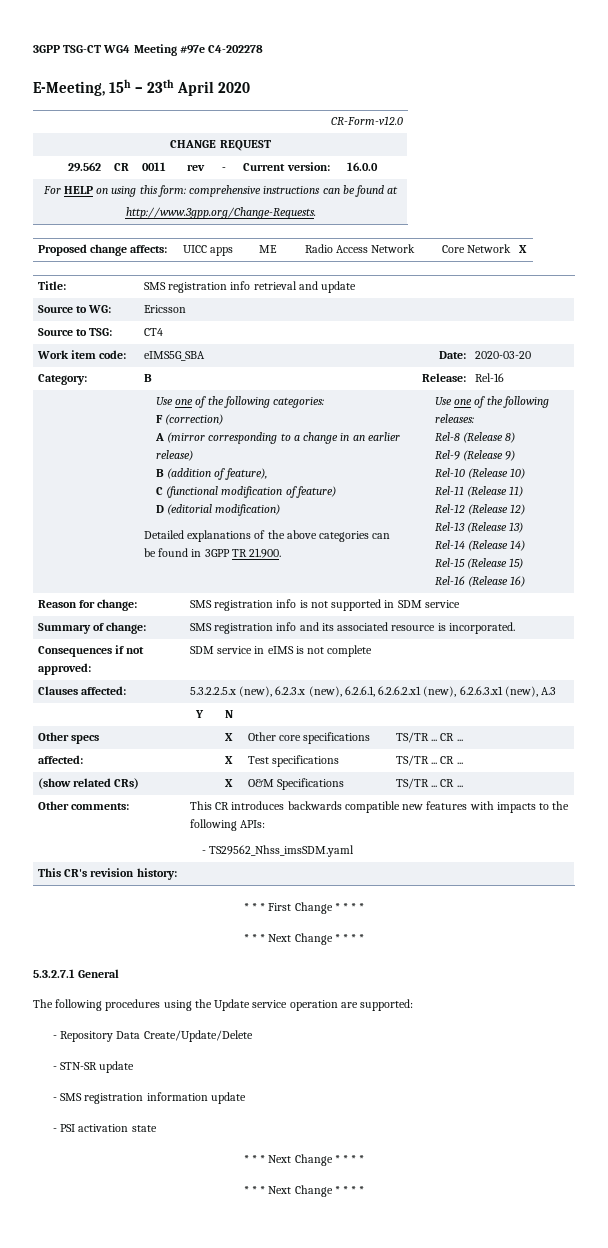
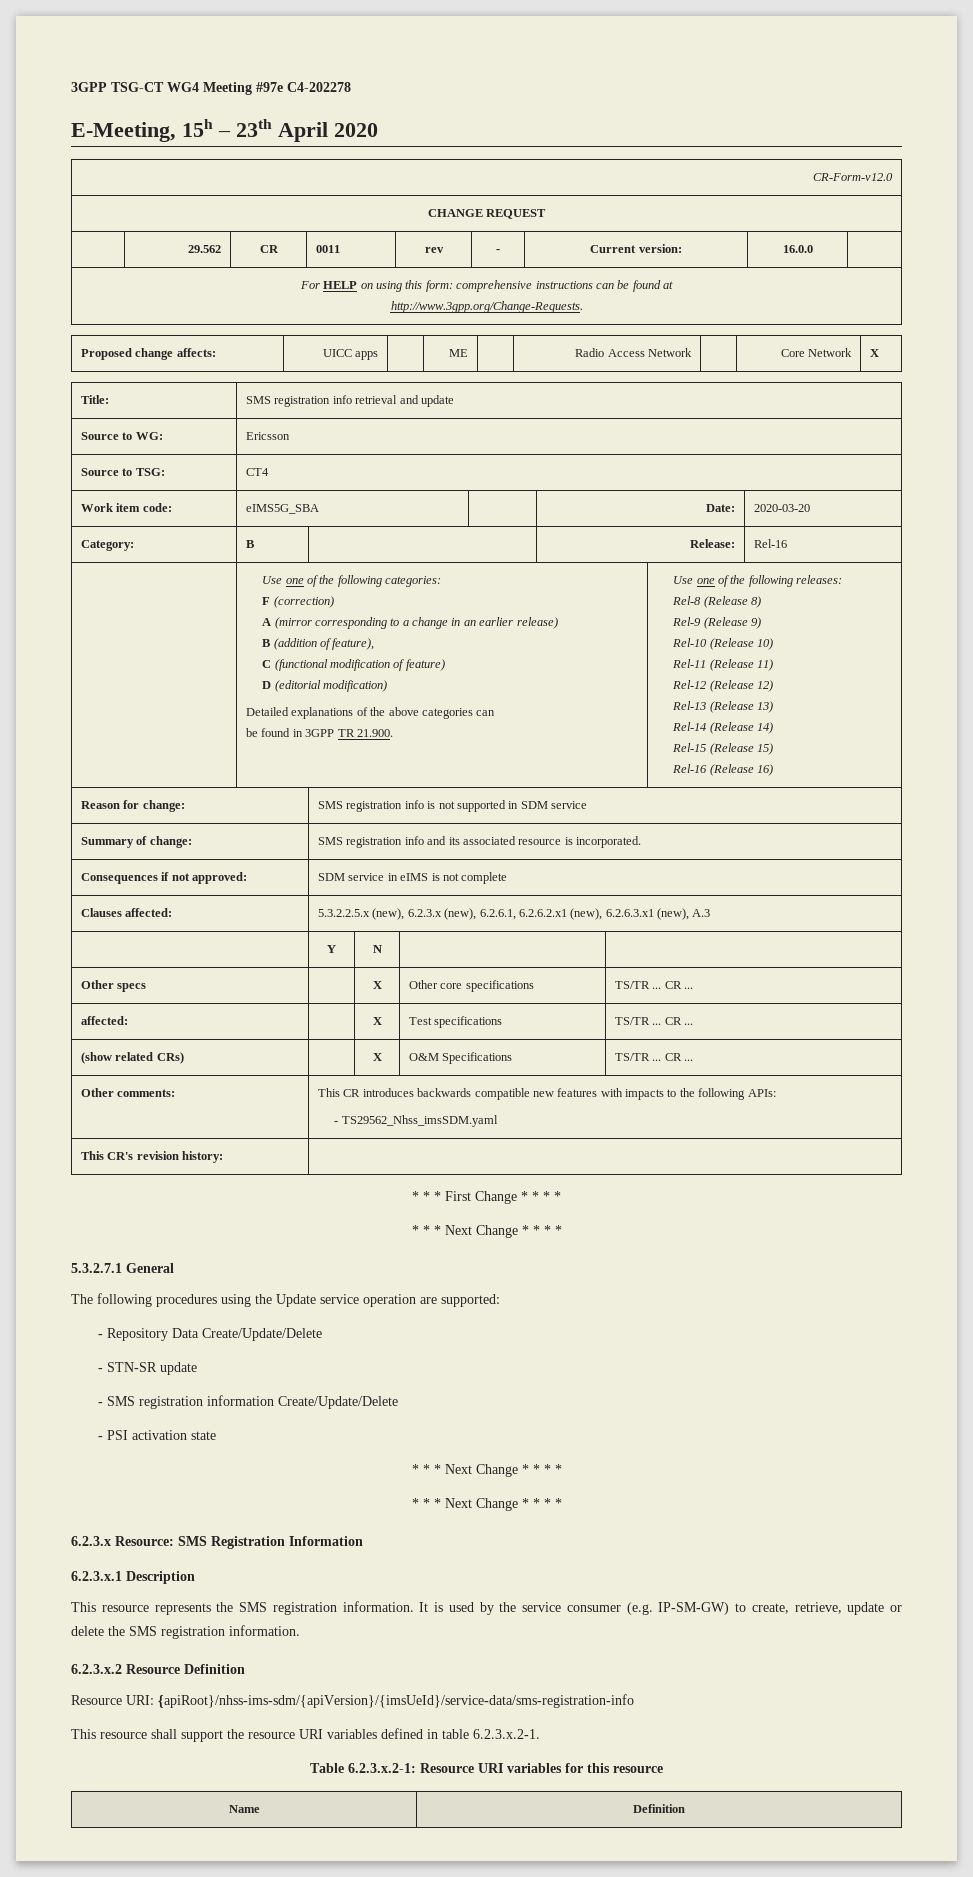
- - SMS registration information update
+ - SMS registration information Create/Update/Delete
+ 6.2.3.x Resource: SMS Registration Information
+ 6.2.3.x.1 Description
+ This resource represents the SMS registration information. It is used by the service consumer (e.g. IP-SM-GW) to create, retrieve, update or delete the SMS registration information.
+ 6.2.3.x.2 Resource Definition
+ Resource URI: {apiRoot}/nhss-ims-sdm/{apiVersion}/{imsUeId}/service-data/sms-registration-info
+ This resource shall support the resource URI variables defined in table 6.2.3.x.2-1.
+ Table 6.2.3.x.2-1: Resource URI variables for this resource
+ Name | Definition

